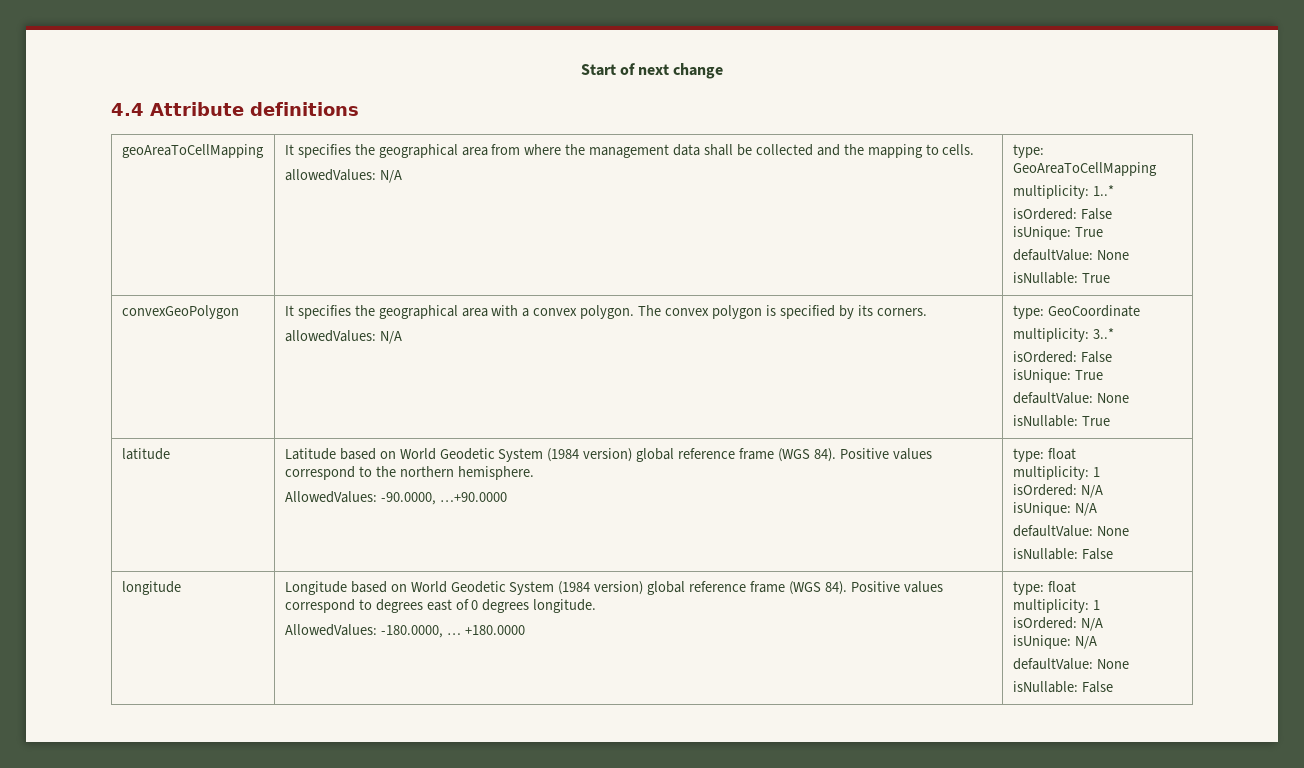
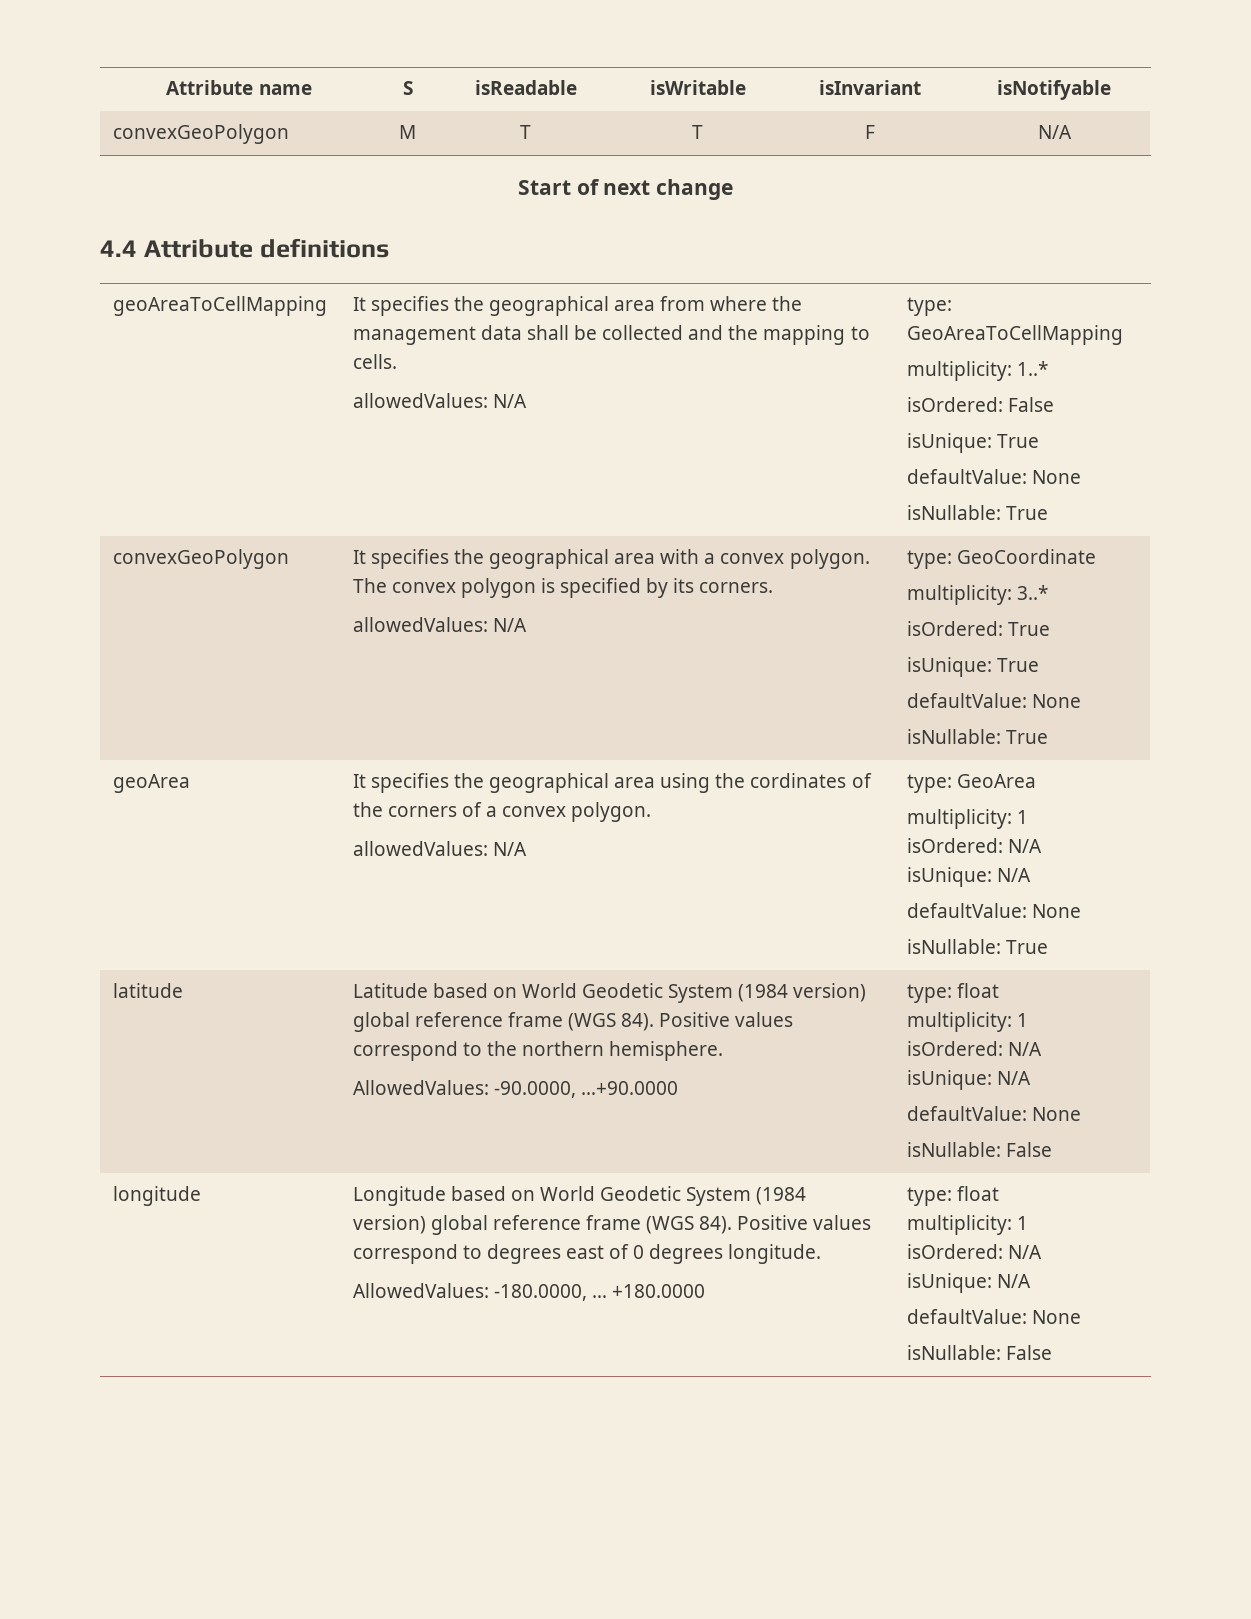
+ Attribute name | S | isReadable | isWritable | isInvariant | isNotifyable
+ convexGeoPolygon | M | T | T | F | N/A
  convexGeoPolygon | It specifies the geographical area with a convex polygon. The convex polygon is specified by its corners.
  allowedValues: N/A | type: GeoCoordinate
  multiplicity: 3..*
- isOrdered: False
+ isOrdered: True
  isUnique: True
+ defaultValue: None
+ isNullable: True
+ geoArea | It specifies the geographical area using the cordinates of the corners of a convex polygon.
+ allowedValues: N/A | type: GeoArea
+ multiplicity: 1
+ isOrdered: N/A
+ isUnique: N/A

